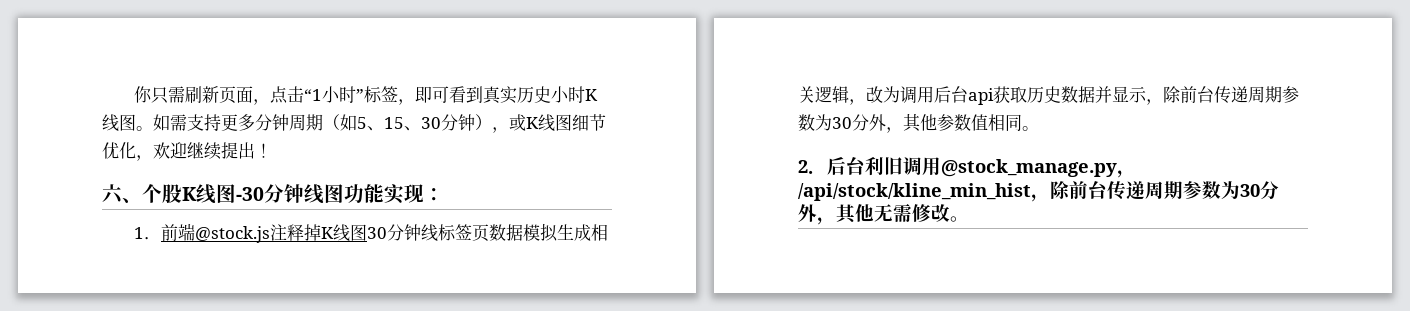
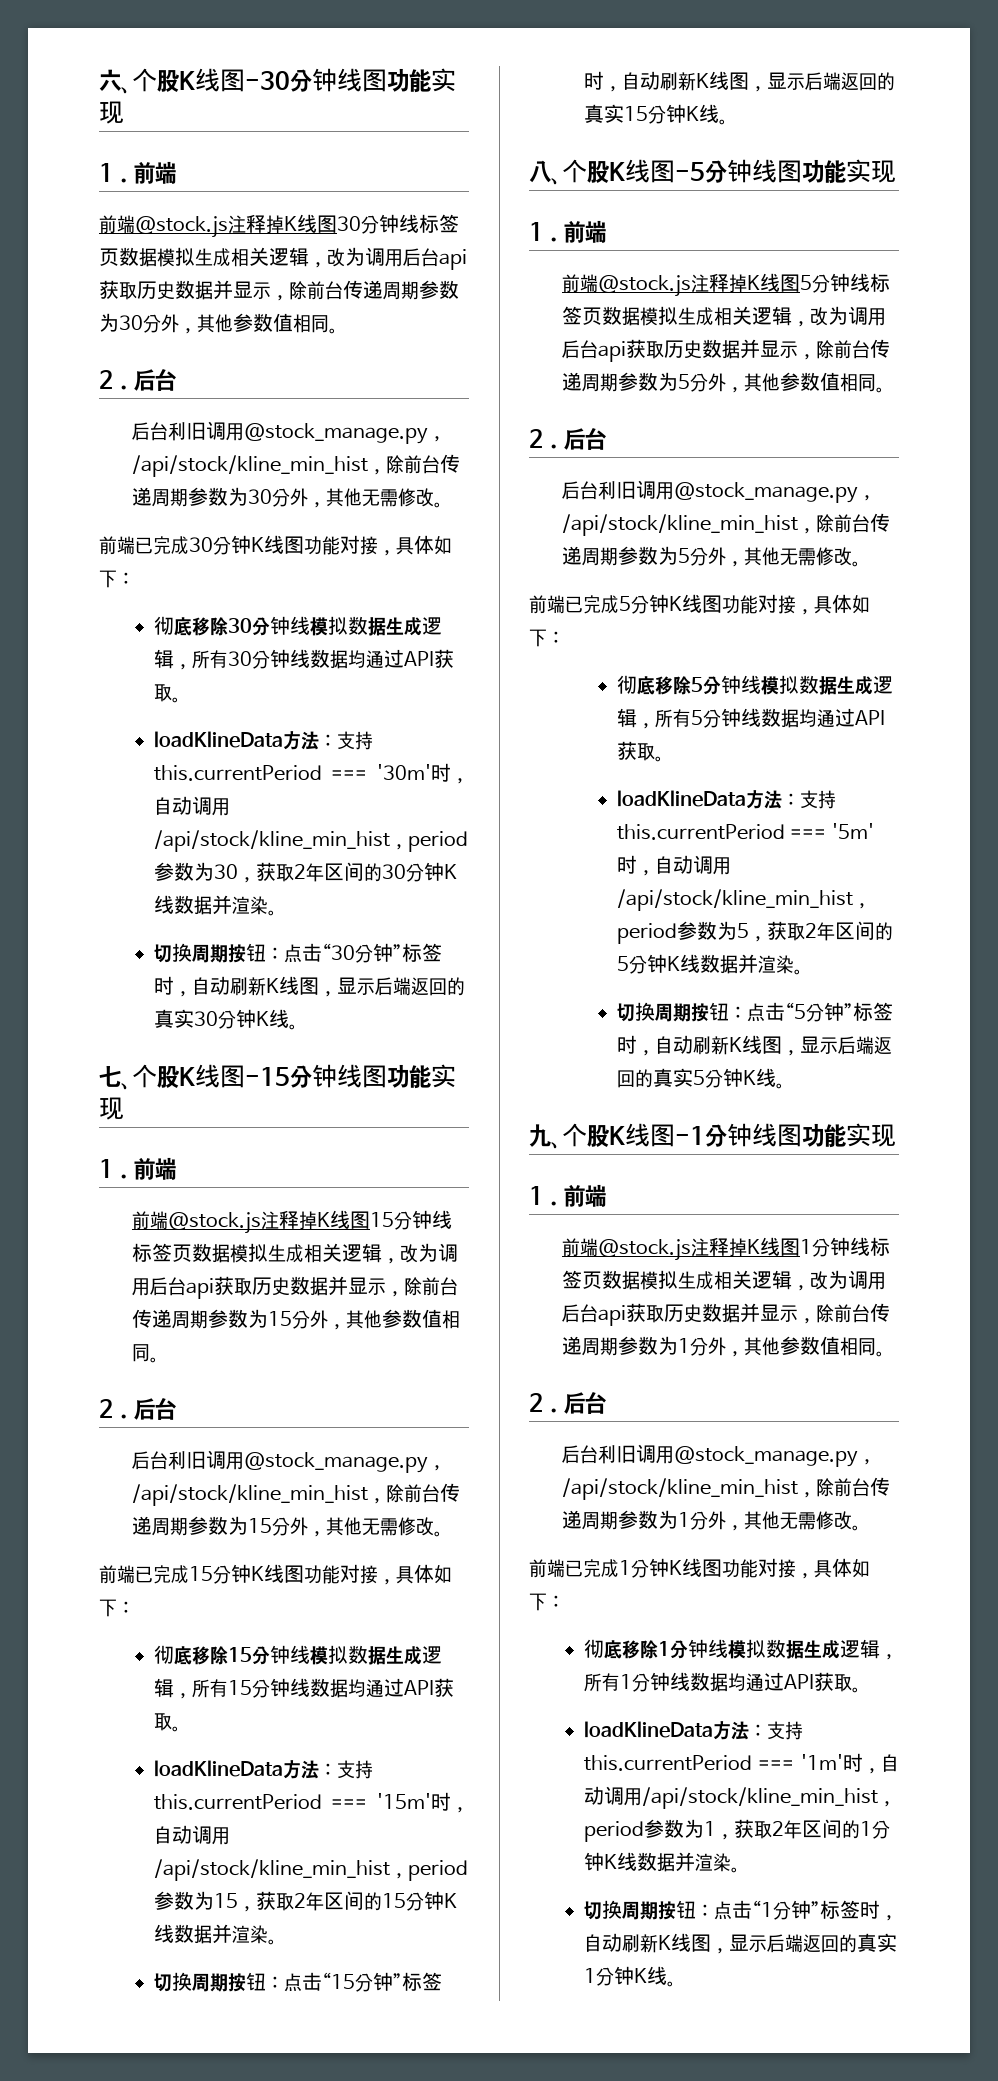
- 你只需刷新页面，点击“1小时”标签，即可看到真实历史小时K线图。如需支持更多分钟周期（如5、15、30分钟），或K线图细节优化，欢迎继续提出！
- 六、个股K线图-30分钟线图功能实现：
- 1．前端@stock.js注释掉K线图30分钟线标签页数据模拟生成相关逻辑，改为调用后台api获取历史数据并显示，除前台传递周期参数为30分外，其他参数值相同。
- 2．后台利旧调用@stock_manage.py，/api/stock/kline_min_hist，除前台传递周期参数为30分外，其他无需修改。
+ 六、个股K线图-30分钟线图功能实现
+ 1．前端
+ 前端@stock.js注释掉K线图30分钟线标签页数据模拟生成相关逻辑，改为调用后台api获取历史数据并显示，除前台传递周期参数为30分外，其他参数值相同。
+ 2．后台
+ 后台利旧调用@stock_manage.py，/api/stock/kline_min_hist，除前台传递周期参数为30分外，其他无需修改。
+ 前端已完成30分钟K线图功能对接，具体如下：
+ 彻底移除30分钟线模拟数据生成逻辑，所有30分钟线数据均通过API获取。
+ loadKlineData方法：支持this.currentPeriod === '30m'时，自动调用/api/stock/kline_min_hist，period参数为30，获取2年区间的30分钟K线数据并渲染。
+ 切换周期按钮：点击“30分钟”标签时，自动刷新K线图，显示后端返回的真实30分钟K线。
+ 七、个股K线图-15分钟线图功能实现
+ 1．前端
+ 前端@stock.js注释掉K线图15分钟线标签页数据模拟生成相关逻辑，改为调用后台api获取历史数据并显示，除前台传递周期参数为15分外，其他参数值相同。
+ 2．后台
+ 后台利旧调用@stock_manage.py，/api/stock/kline_min_hist，除前台传递周期参数为15分外，其他无需修改。
+ 前端已完成15分钟K线图功能对接，具体如下：
+ 彻底移除15分钟线模拟数据生成逻辑，所有15分钟线数据均通过API获取。
+ loadKlineData方法：支持this.currentPeriod === '15m'时，自动调用/api/stock/kline_min_hist，period参数为15，获取2年区间的15分钟K线数据并渲染。
+ 切换周期按钮：点击“15分钟”标签时，自动刷新K线图，显示后端返回的真实15分钟K线。
+ 八、个股K线图-5分钟线图功能实现
+ 1．前端
+ 前端@stock.js注释掉K线图5分钟线标签页数据模拟生成相关逻辑，改为调用后台api获取历史数据并显示，除前台传递周期参数为5分外，其他参数值相同。
+ 2．后台
+ 后台利旧调用@stock_manage.py，/api/stock/kline_min_hist，除前台传递周期参数为5分外，其他无需修改。
+ 前端已完成5分钟K线图功能对接，具体如下：
+ 彻底移除5分钟线模拟数据生成逻辑，所有5分钟线数据均通过API获取。
+ loadKlineData方法：支持this.currentPeriod === '5m'时，自动调用/api/stock/kline_min_hist，period参数为5，获取2年区间的5分钟K线数据并渲染。
+ 切换周期按钮：点击“5分钟”标签时，自动刷新K线图，显示后端返回的真实5分钟K线。
+ 九、个股K线图-1分钟线图功能实现
+ 1．前端
+ 前端@stock.js注释掉K线图1分钟线标签页数据模拟生成相关逻辑，改为调用后台api获取历史数据并显示，除前台传递周期参数为1分外，其他参数值相同。
+ 2．后台
+ 后台利旧调用@stock_manage.py，/api/stock/kline_min_hist，除前台传递周期参数为1分外，其他无需修改。
+ 前端已完成1分钟K线图功能对接，具体如下：
+ 彻底移除1分钟线模拟数据生成逻辑，所有1分钟线数据均通过API获取。
+ loadKlineData方法：支持this.currentPeriod === '1m'时，自动调用/api/stock/kline_min_hist，period参数为1，获取2年区间的1分钟K线数据并渲染。
+ 切换周期按钮：点击“1分钟”标签时，自动刷新K线图，显示后端返回的真实1分钟K线。

